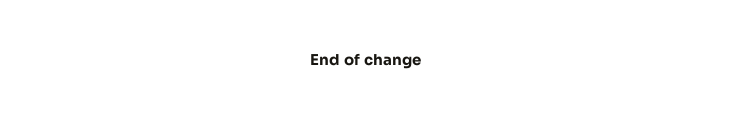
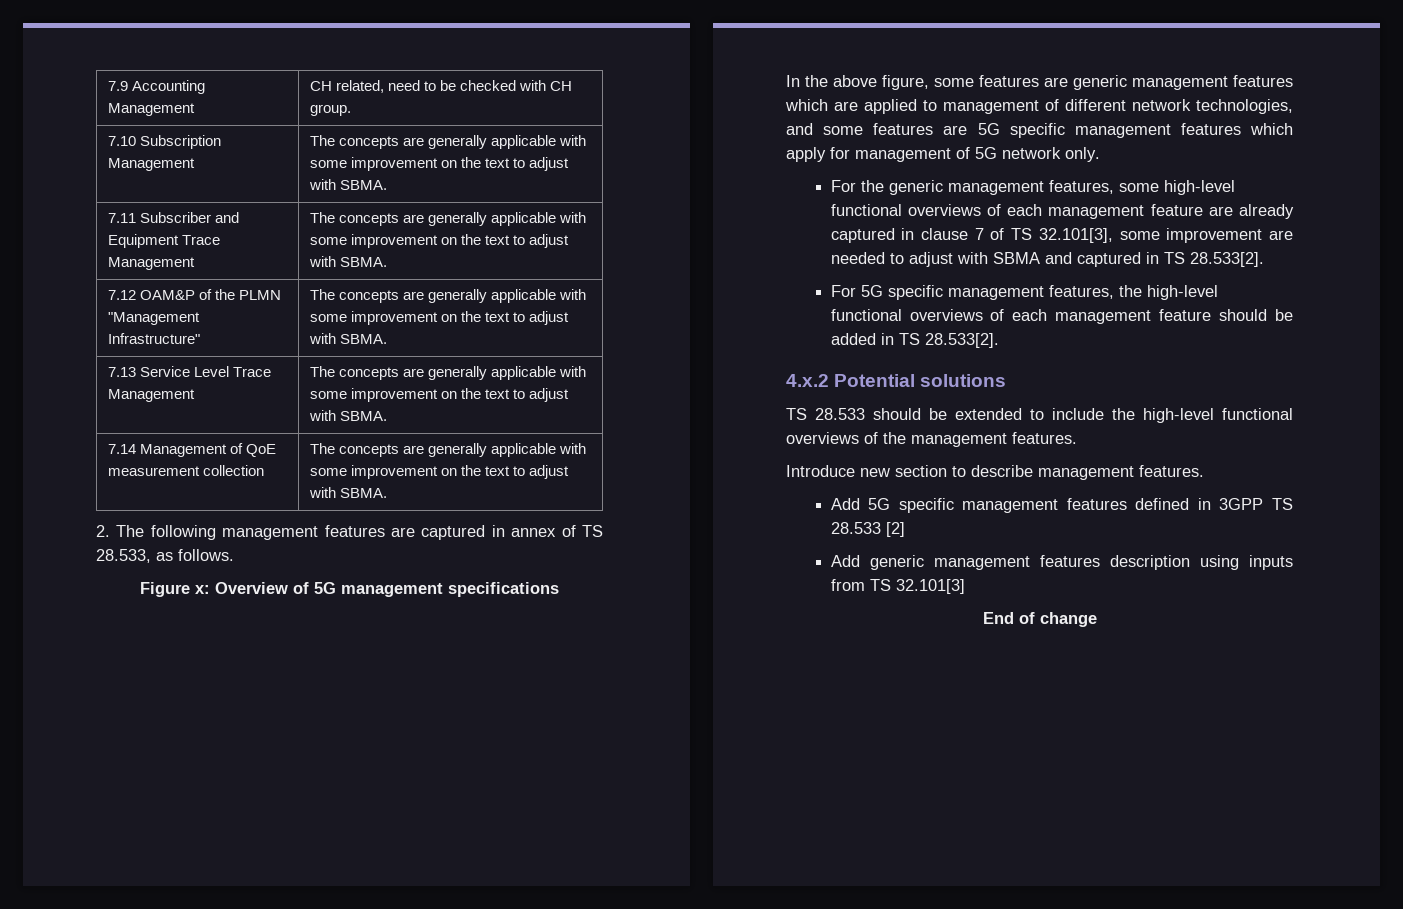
+ 7.9 Accounting Management | CH related, need to be checked with CH group.
+ 7.10 Subscription Management | The concepts are generally applicable with some improvement on the text to adjust with SBMA.
+ 7.11 Subscriber and Equipment Trace Management | The concepts are generally applicable with some improvement on the text to adjust with SBMA.
+ 7.12 OAM&P of the PLMN "Management Infrastructure" | The concepts are generally applicable with some improvement on the text to adjust with SBMA.
+ 7.13 Service Level Trace Management | The concepts are generally applicable with some improvement on the text to adjust with SBMA.
+ 7.14 Management of QoE measurement collection | The concepts are generally applicable with some improvement on the text to adjust with SBMA.
+ 2. The following management features are captured in annex of TS 28.533, as follows.
+ Figure x: Overview of 5G management specifications
+ In the above figure, some features are generic management features which are applied to management of different network technologies, and some features are 5G specific management features which apply for management of 5G network only.
+ For the generic management features, some high-level functional overviews of each management feature are already captured in clause 7 of TS 32.101[3], some improvement are needed to adjust with SBMA and captured in TS 28.533[2].
+ For 5G specific management features, the high-level functional overviews of each management feature should be added in TS 28.533[2].
+ 4.x.2 Potential solutions
+ TS 28.533 should be extended to include the high-level functional overviews of the management features.
+ Introduce new section to describe management features.
+ Add 5G specific management features defined in 3GPP TS 28.533 [2]
+ Add generic management features description using inputs from TS 32.101[3]

